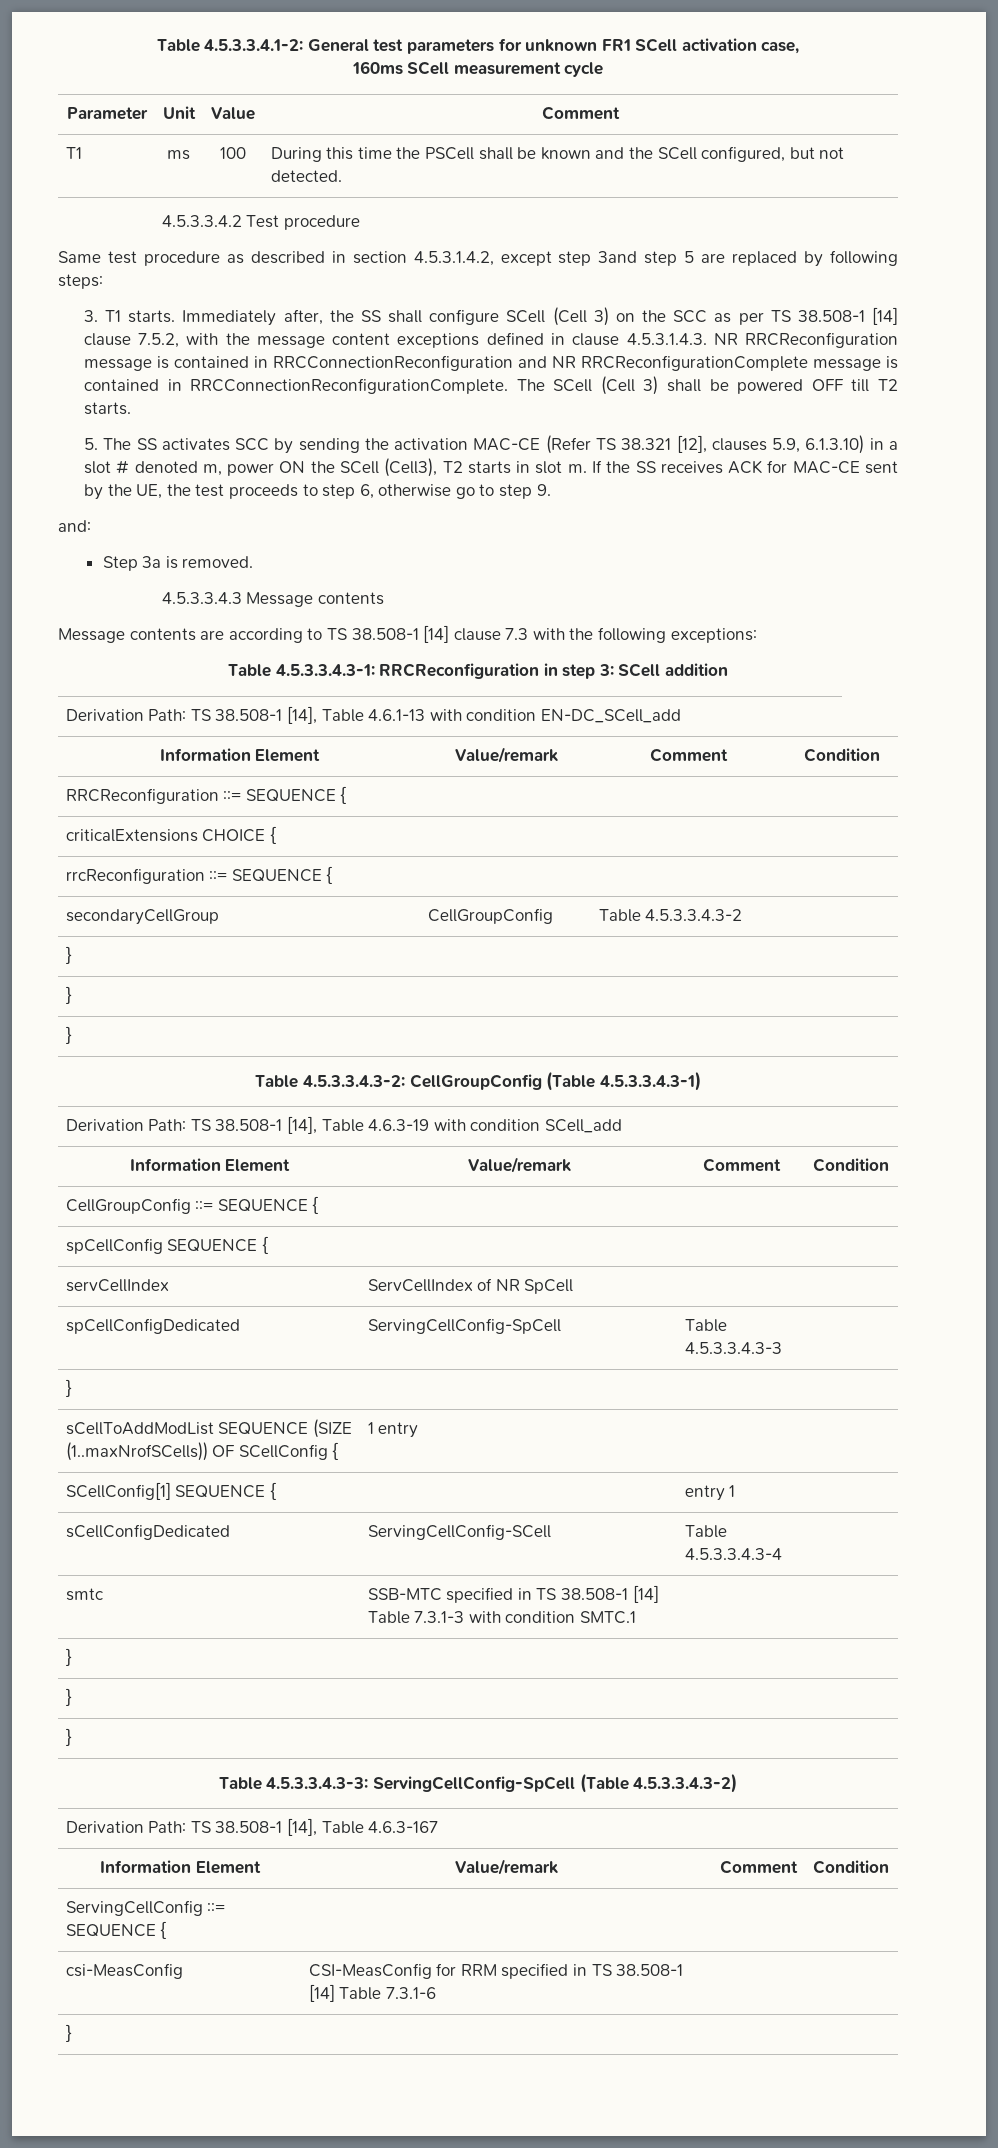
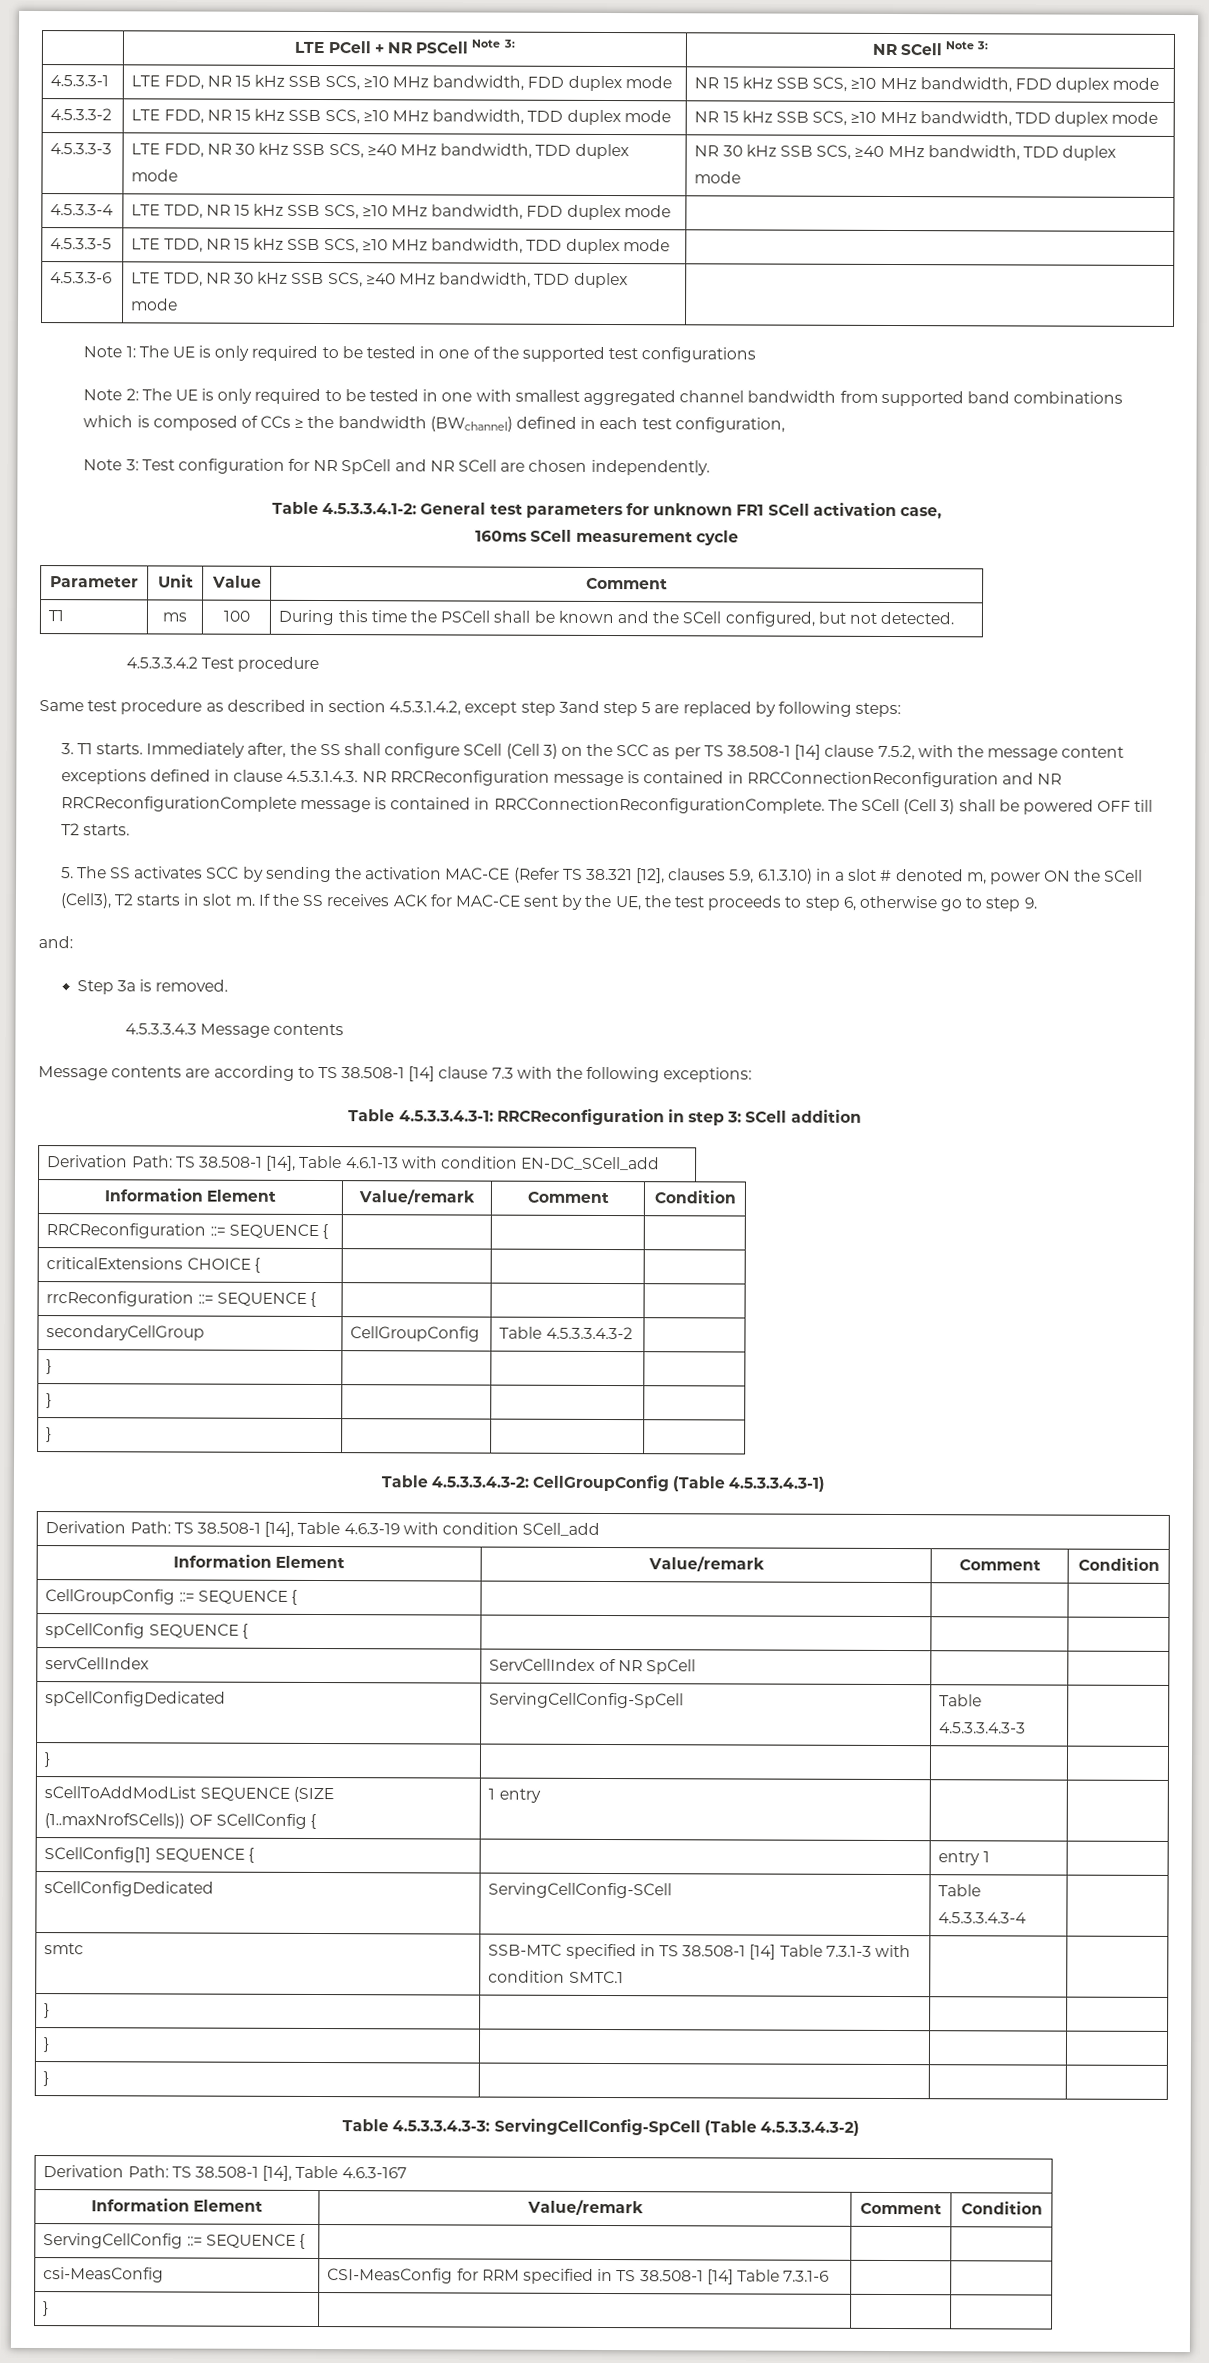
+ | LTE PCell + NR PSCell Note 3: | NR SCell Note 3:
+ 4.5.3.3-1 | LTE FDD, NR 15 kHz SSB SCS, ≥10 MHz bandwidth, FDD duplex mode | NR 15 kHz SSB SCS, ≥10 MHz bandwidth, FDD duplex mode
+ 4.5.3.3-2 | LTE FDD, NR 15 kHz SSB SCS, ≥10 MHz bandwidth, TDD duplex mode | NR 15 kHz SSB SCS, ≥10 MHz bandwidth, TDD duplex mode
+ 4.5.3.3-3 | LTE FDD, NR 30 kHz SSB SCS, ≥40 MHz bandwidth, TDD duplex mode | NR 30 kHz SSB SCS, ≥40 MHz bandwidth, TDD duplex mode
+ 4.5.3.3-4 | LTE TDD, NR 15 kHz SSB SCS, ≥10 MHz bandwidth, FDD duplex mode |
+ 4.5.3.3-5 | LTE TDD, NR 15 kHz SSB SCS, ≥10 MHz bandwidth, TDD duplex mode |
+ 4.5.3.3-6 | LTE TDD, NR 30 kHz SSB SCS, ≥40 MHz bandwidth, TDD duplex mode |
+ Note 1: The UE is only required to be tested in one of the supported test configurations
+ Note 2: The UE is only required to be tested in one with smallest aggregated channel bandwidth from supported band combinations which is composed of CCs ≥ the bandwidth (BWchannel) defined in each test configuration,
+ Note 3: Test configuration for NR SpCell and NR SCell are chosen independently.

